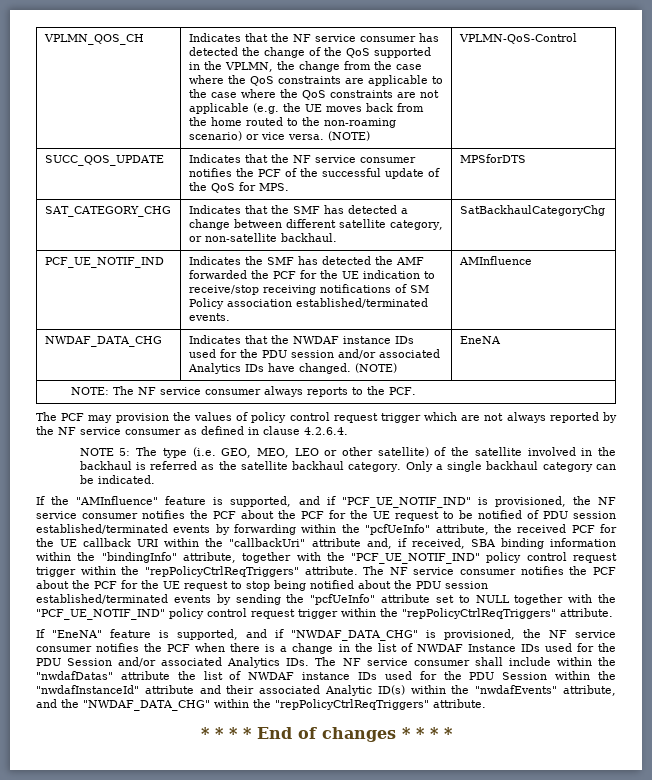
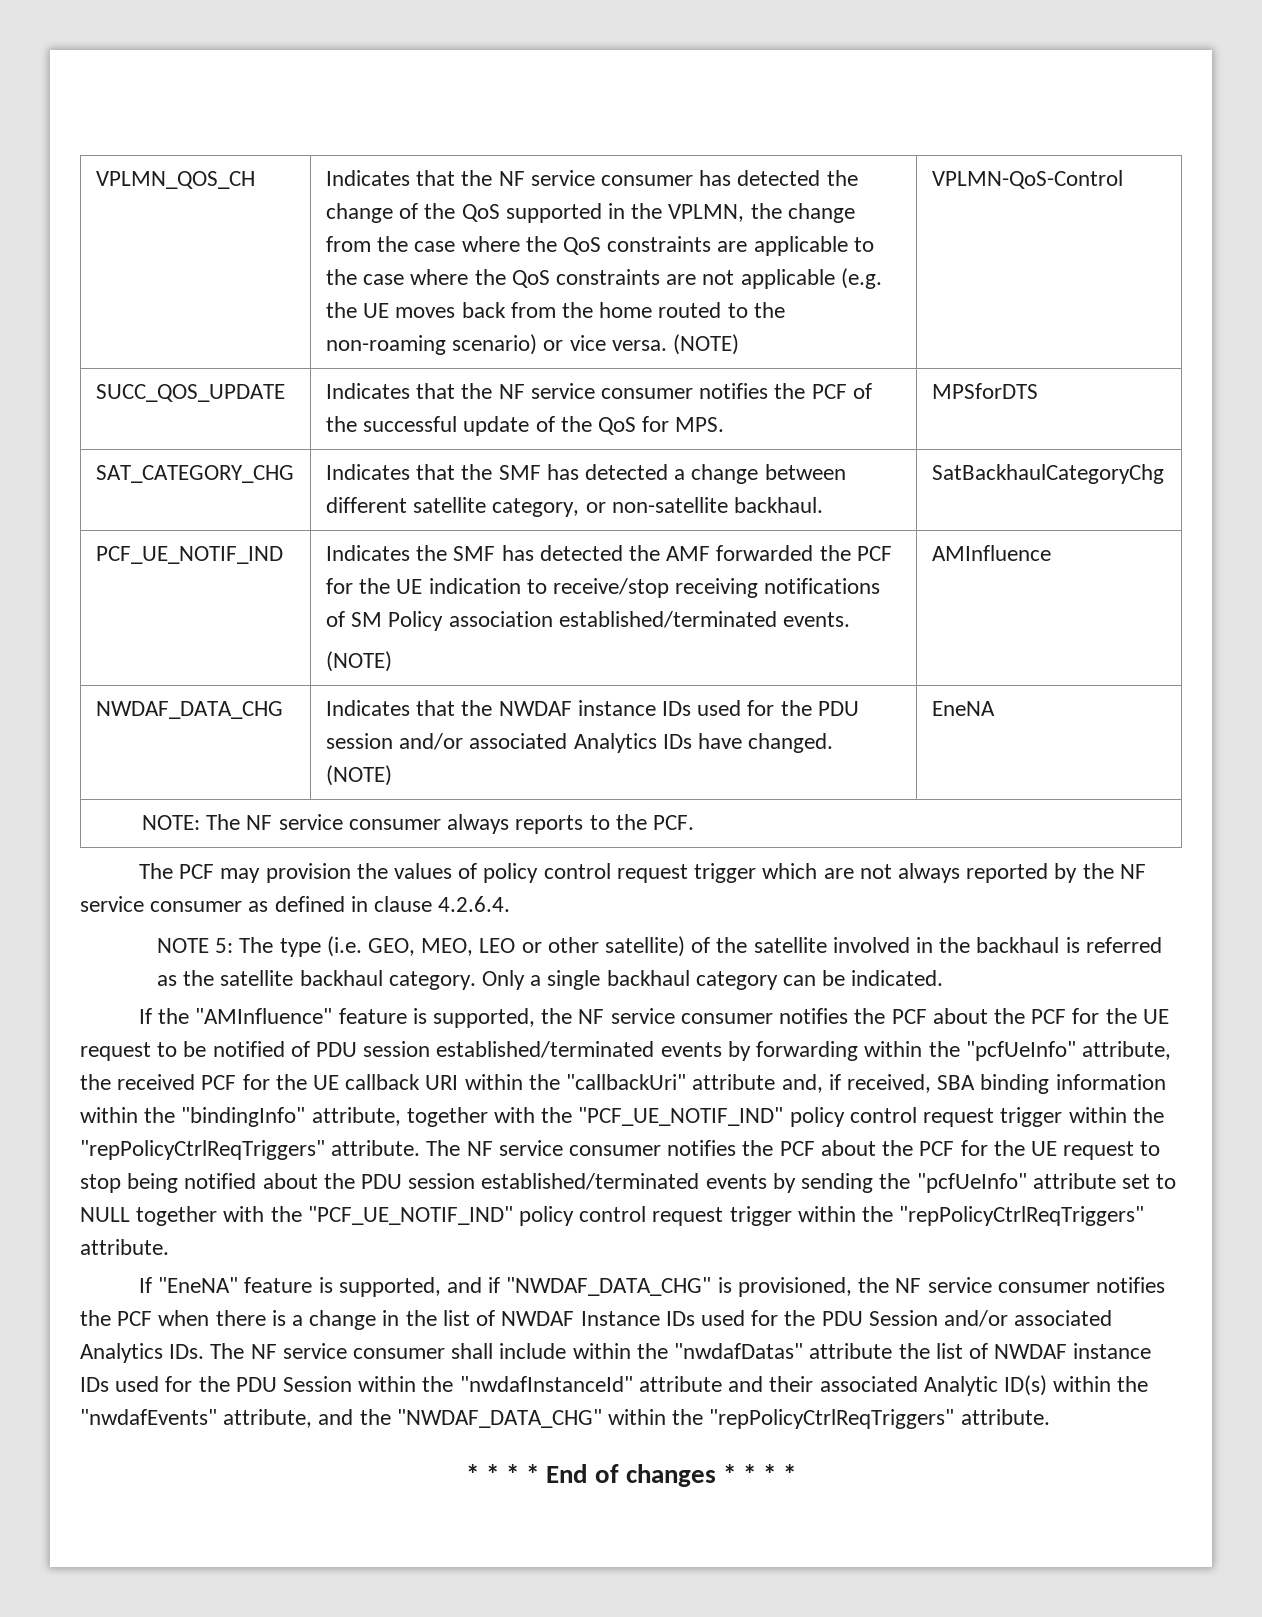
- PCF_UE_NOTIF_IND | Indicates the SMF has detected the AMF forwarded the PCF for the UE indication to receive/stop receiving notifications of SM Policy association established/terminated events. | AMInfluence
+ PCF_UE_NOTIF_IND | Indicates the SMF has detected the AMF forwarded the PCF for the UE indication to receive/stop receiving notifications of SM Policy association established/terminated events.
+ (NOTE) | AMInfluence
- If the "AMInfluence" feature is supported, and if "PCF_UE_NOTIF_IND" is provisioned, the NF service consumer notifies the PCF about the PCF for the UE request to be notified of PDU session established/terminated events by forwarding within the "pcfUeInfo" attribute, the received PCF for the UE callback URI within the "callbackUri" attribute and, if received, SBA binding information within the "bindingInfo" attribute, together with the "PCF_UE_NOTIF_IND" policy control request trigger within the "repPolicyCtrlReqTriggers" attribute.
+ If the "AMInfluence" feature is supported, the NF service consumer notifies the PCF about the PCF for the UE request to be notified of PDU session established/terminated events by forwarding within the "pcfUeInfo" attribute, the received PCF for the UE callback URI within the "callbackUri" attribute and, if received, SBA binding information within the "bindingInfo" attribute, together with the "PCF_UE_NOTIF_IND" policy control request trigger within the "repPolicyCtrlReqTriggers" attribute.

